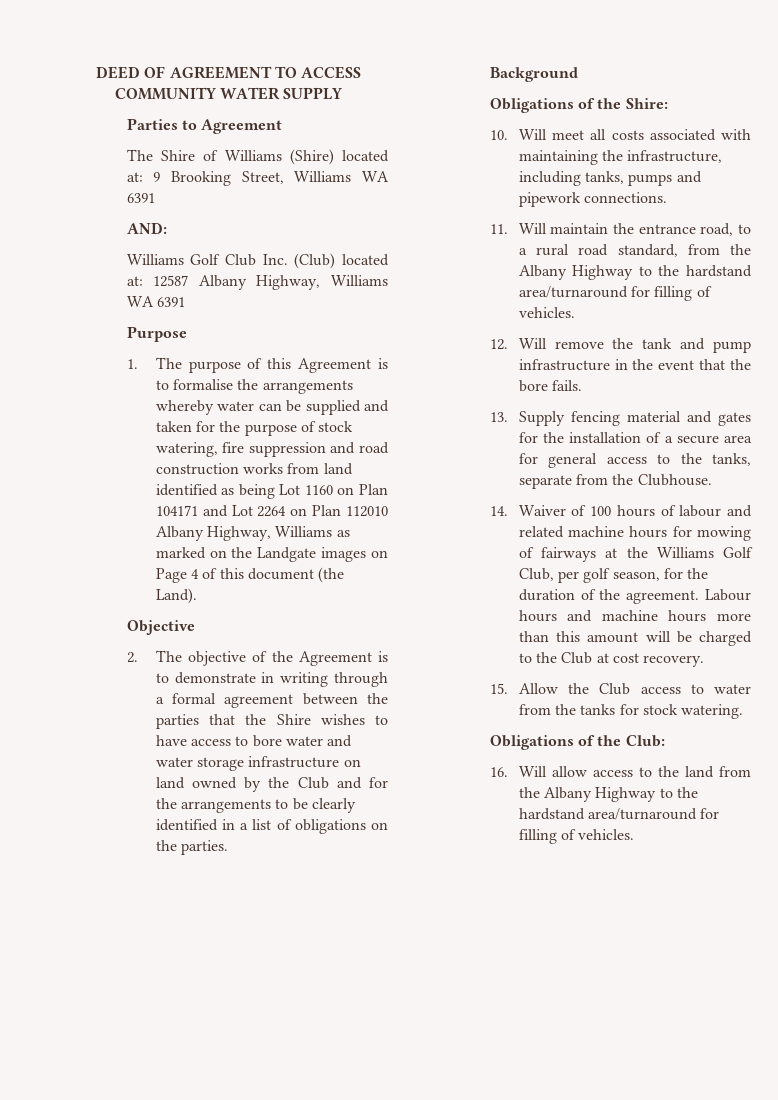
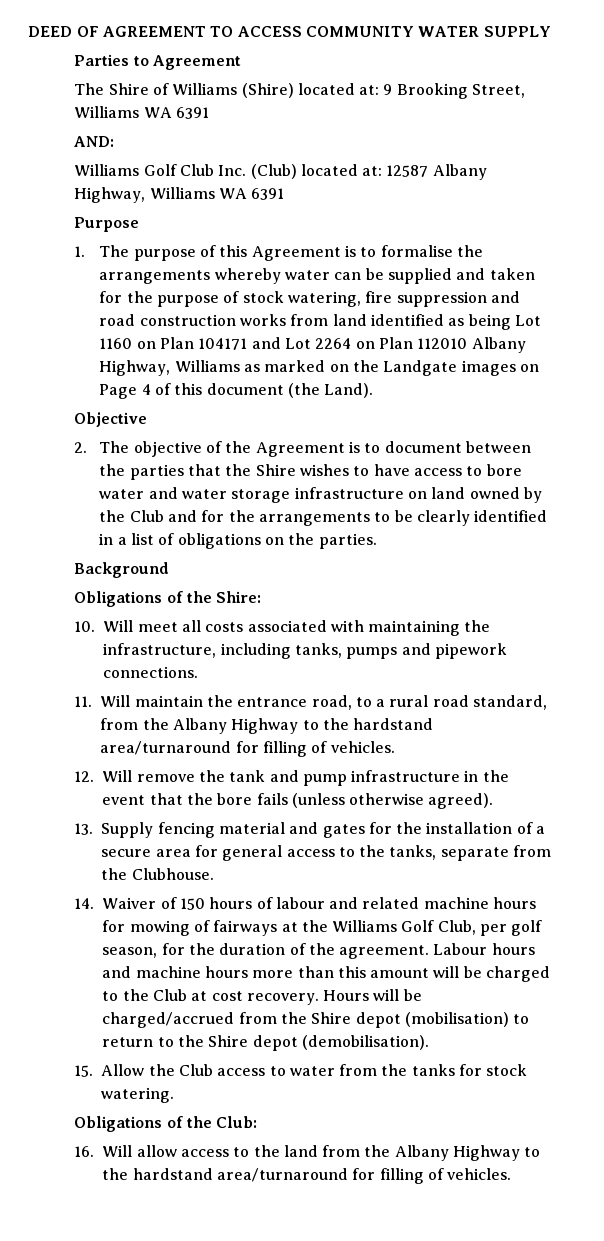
- 2. The objective of the Agreement is to demonstrate in writing through a formal agreement between the parties that the Shire wishes to have access to bore water and water storage infrastructure on land owned by the Club and for the arrangements to be clearly identified in a list of obligations on the parties.
+ 2. The objective of the Agreement is to document between the parties that the Shire wishes to have access to bore water and water storage infrastructure on land owned by the Club and for the arrangements to be clearly identified in a list of obligations on the parties.
- 12. Will remove the tank and pump infrastructure in the event that the bore fails.
+ 12. Will remove the tank and pump infrastructure in the event that the bore fails (unless otherwise agreed).
- 14. Waiver of 100 hours of labour and related machine hours for mowing of fairways at the Williams Golf Club, per golf season, for the duration of the agreement.
+ 14. Waiver of 150 hours of labour and related machine hours for mowing of fairways at the Williams Golf Club, per golf season, for the duration of the agreement.
+ Hours will be charged/accrued from the Shire depot (mobilisation) to return to the Shire depot (demobilisation).

